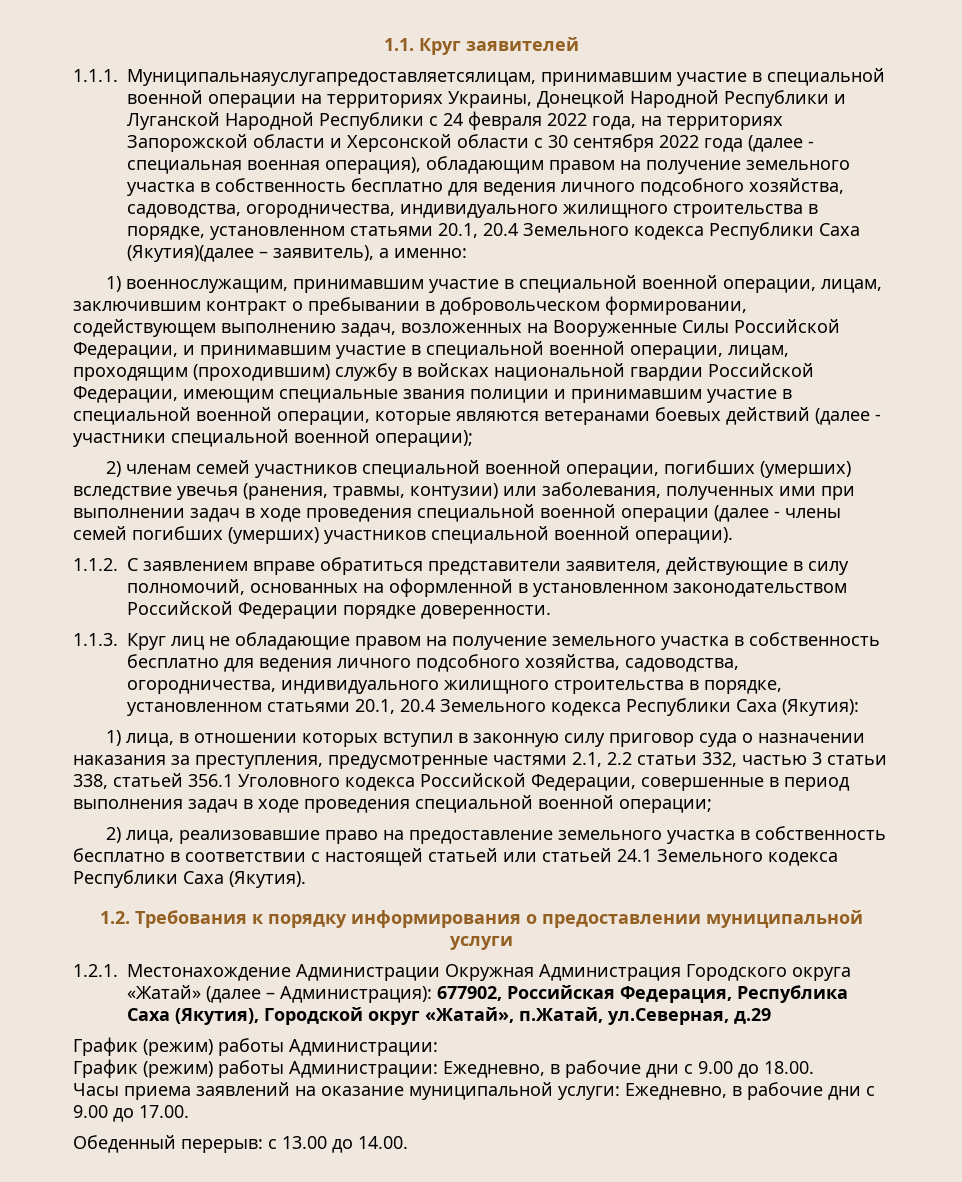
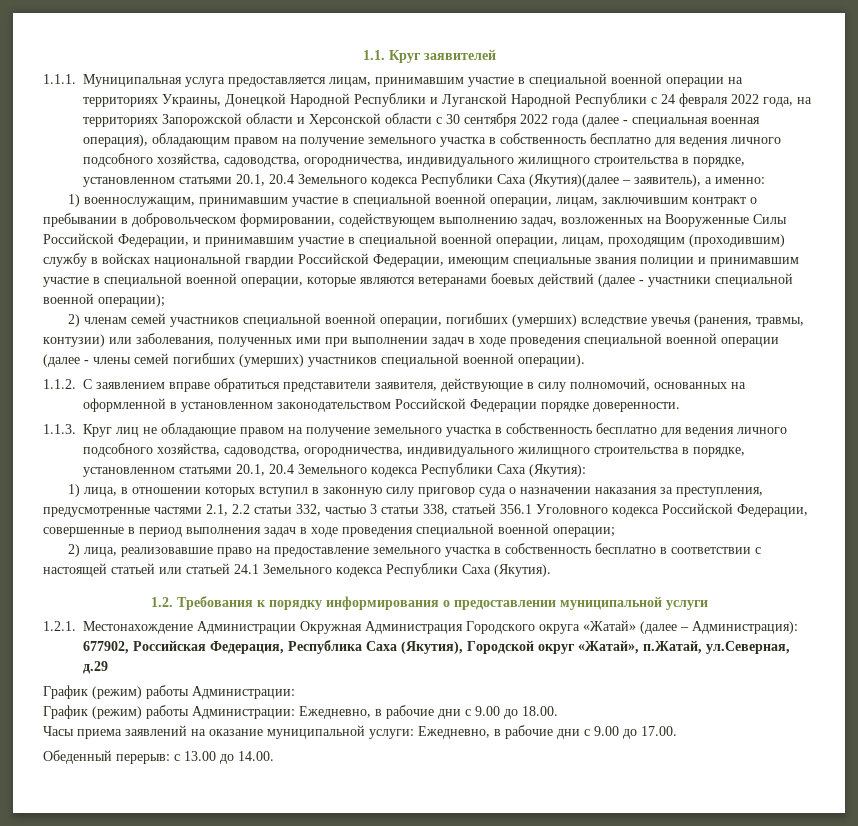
- 1.1.1. Муниципальнаяуслугапредоставляетсялицам, принимавшим участие в специальной военной операции на территориях Украины, Донецкой Народной Республики и Луганской Народной Республики с 24 февраля 2022 года, на территориях Запорожской области и Херсонской области с 30 сентября 2022 года (далее - специальная военная операция), обладающим правом на получение земельного участка в собственность бесплатно для ведения личного подсобного хозяйства, садоводства, огородничества, индивидуального жилищного строительства в порядке, установленном статьями 20.1, 20.4 Земельного кодекса Республики Саха (Якутия)(далее – заявитель), а именно:
+ 1.1.1. Муниципальная услуга предоставляется лицам, принимавшим участие в специальной военной операции на территориях Украины, Донецкой Народной Республики и Луганской Народной Республики с 24 февраля 2022 года, на территориях Запорожской области и Херсонской области с 30 сентября 2022 года (далее - специальная военная операция), обладающим правом на получение земельного участка в собственность бесплатно для ведения личного подсобного хозяйства, садоводства, огородничества, индивидуального жилищного строительства в порядке, установленном статьями 20.1, 20.4 Земельного кодекса Республики Саха (Якутия)(далее – заявитель), а именно:

